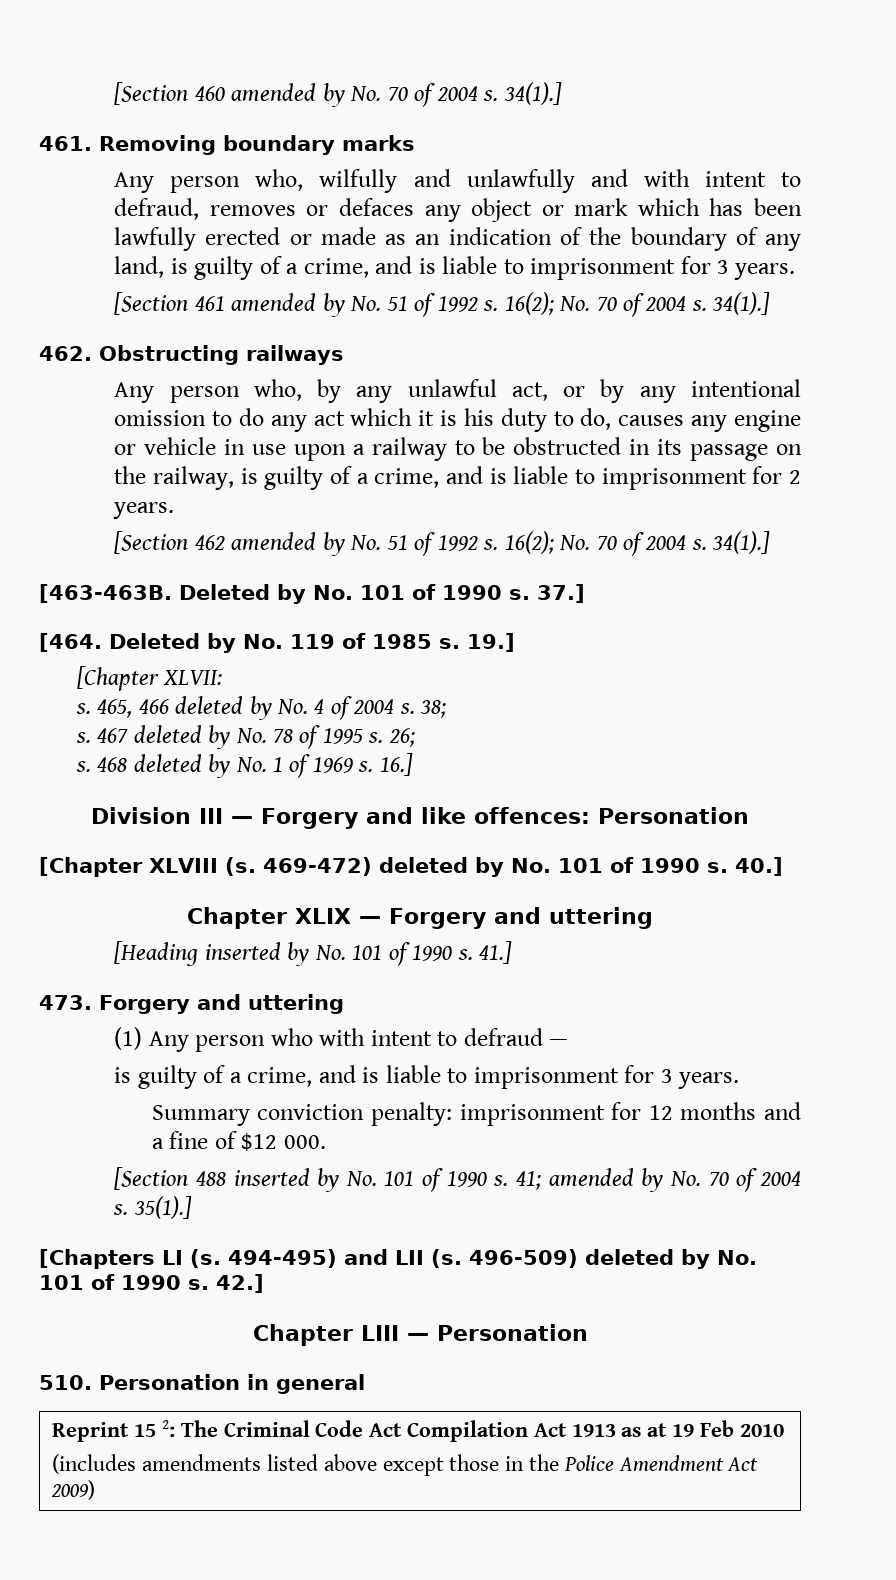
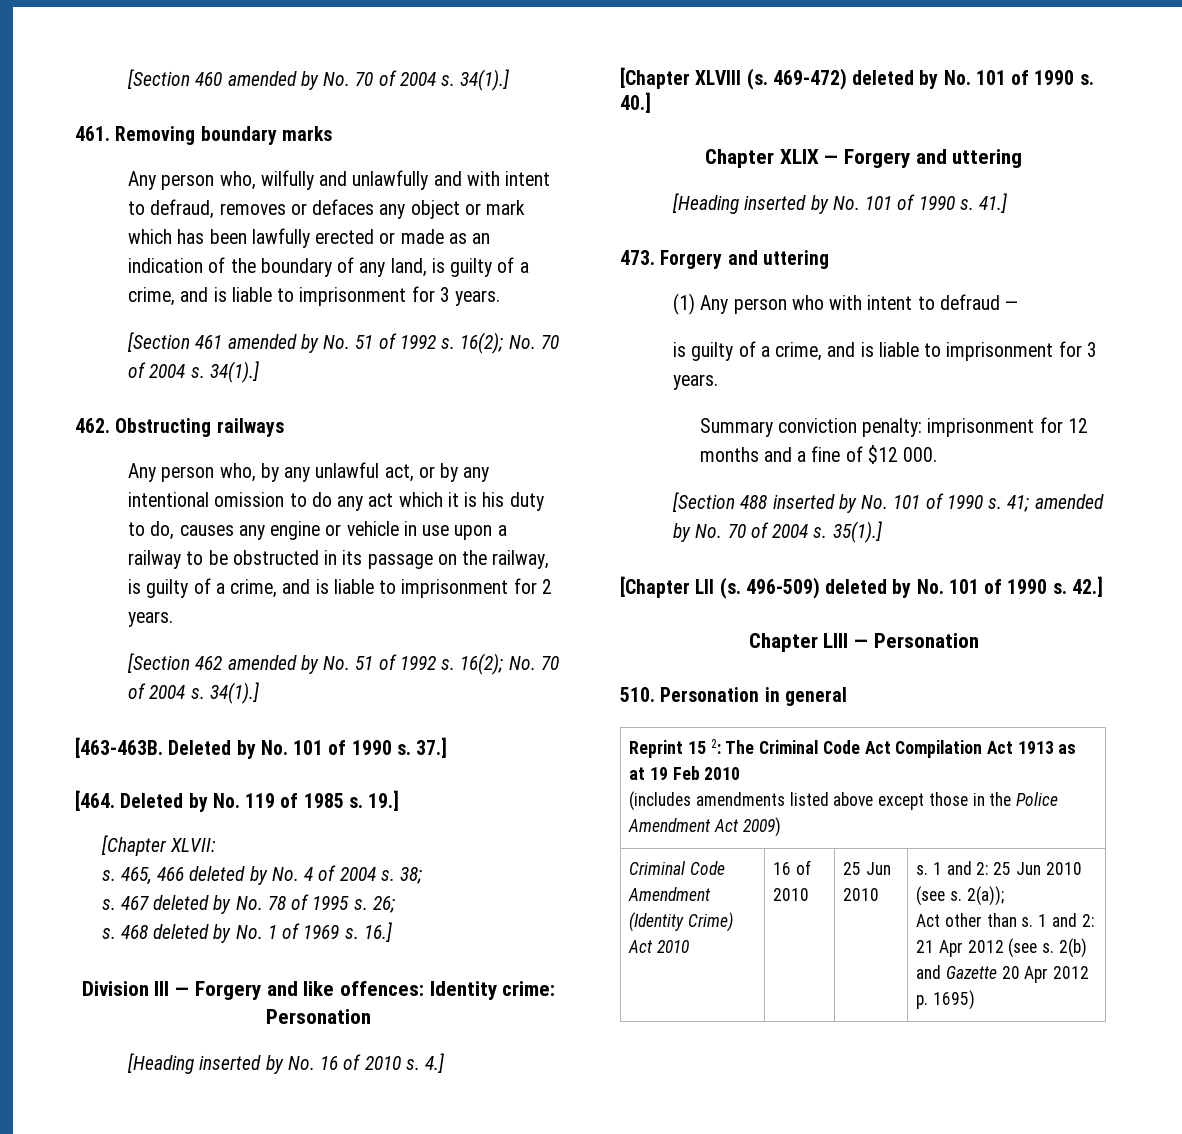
- Division III — Forgery and like offences: Personation
+ Division III — Forgery and like offences: Identity crime: Personation
+ [Heading inserted by No. 16 of 2010 s. 4.]
- [Chapters LI (s. 494-495) and LII (s.
+ [Chapter LII (s.
+ Criminal Code Amendment (Identity Crime) Act 2010 | 16 of 2010 | 25 Jun 2010 | s. 1 and 2: 25 Jun 2010 (see s. 2(a));
+ Act other than s. 1 and 2: 21 Apr 2012 (see s. 2(b) and Gazette 20 Apr 2012 p. 1695)

